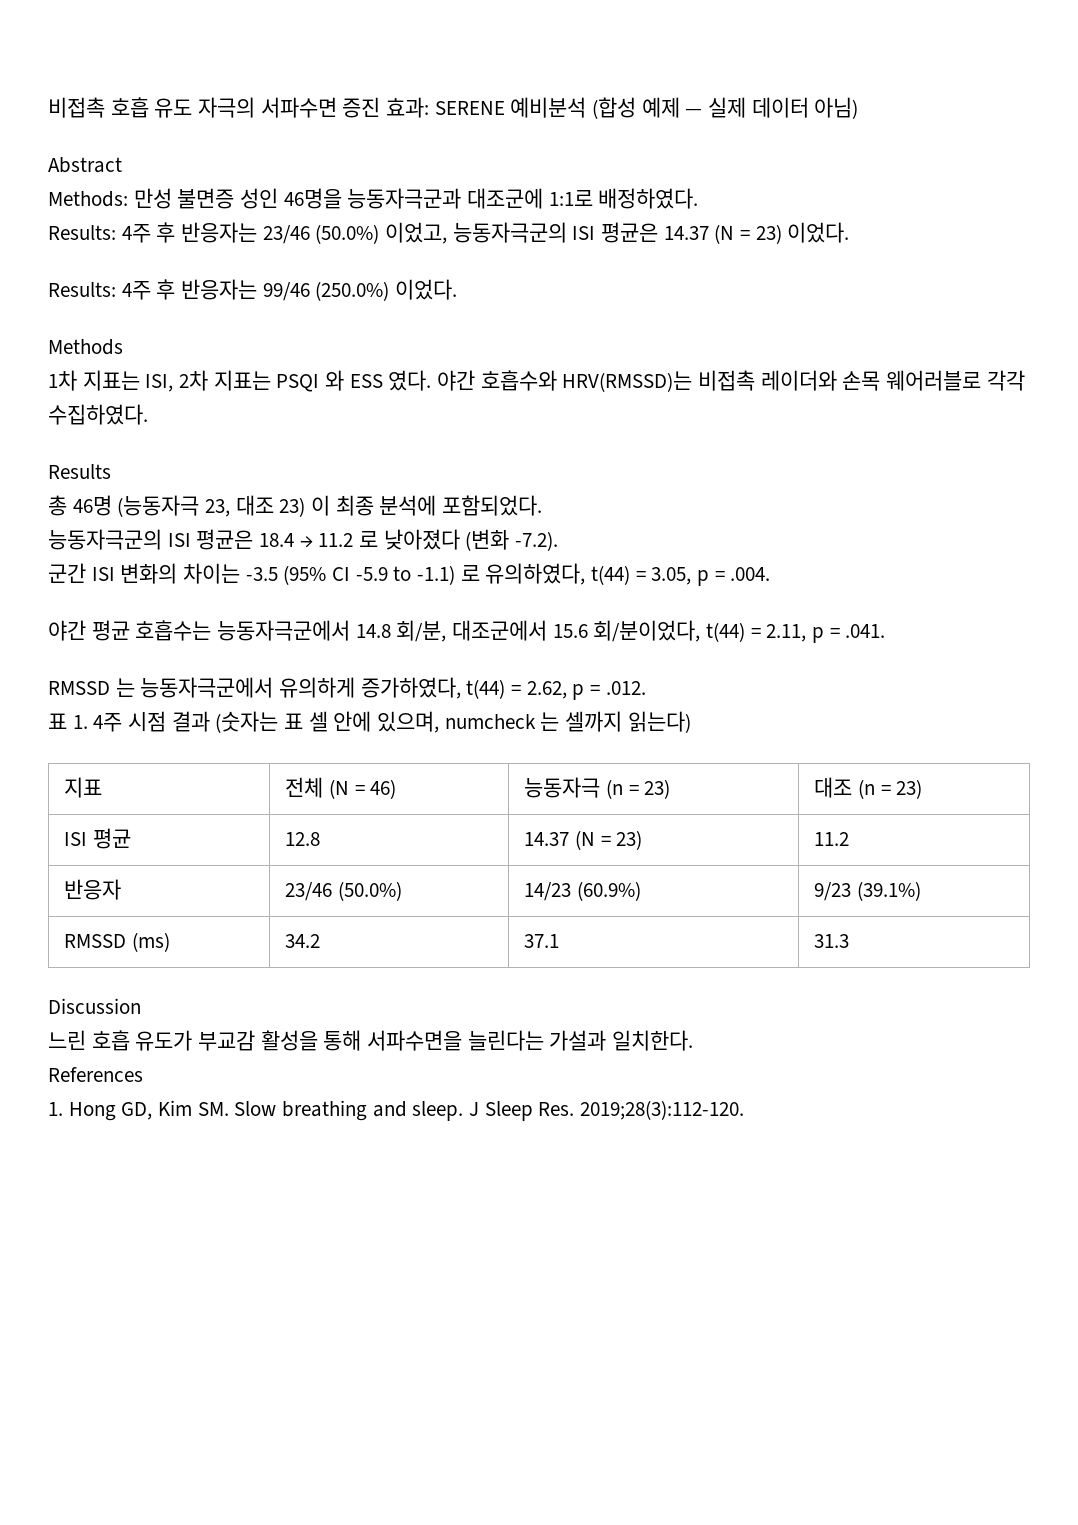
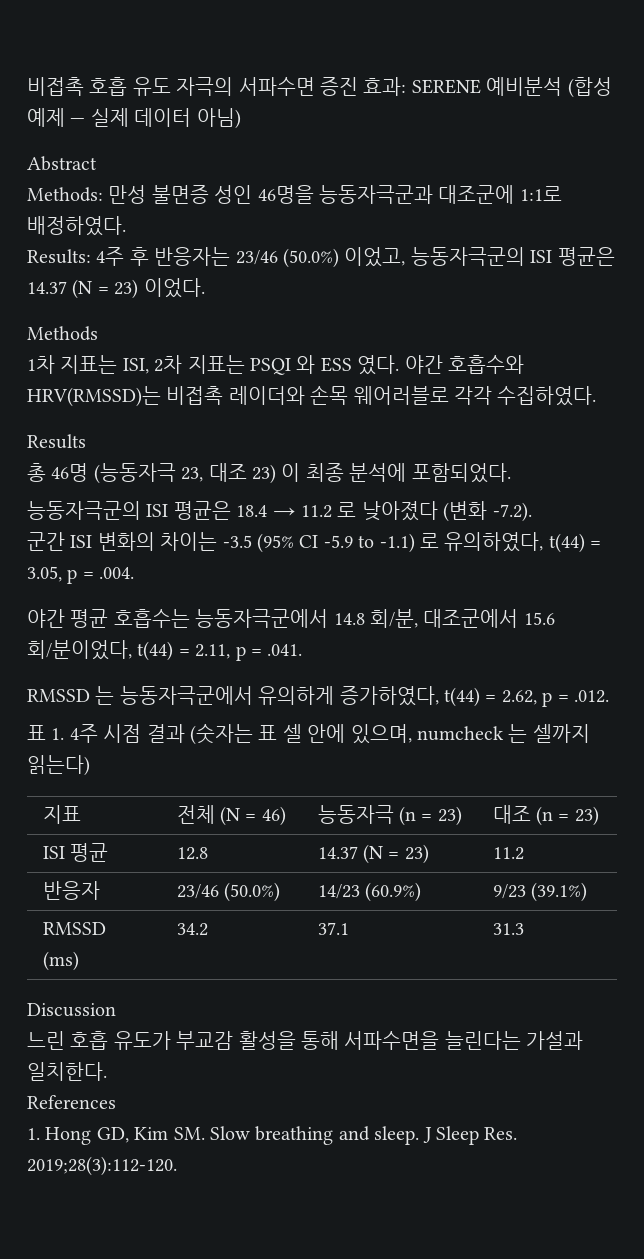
- Results: 4주 후 반응자는 99/46 (250.0%) 이었다.

